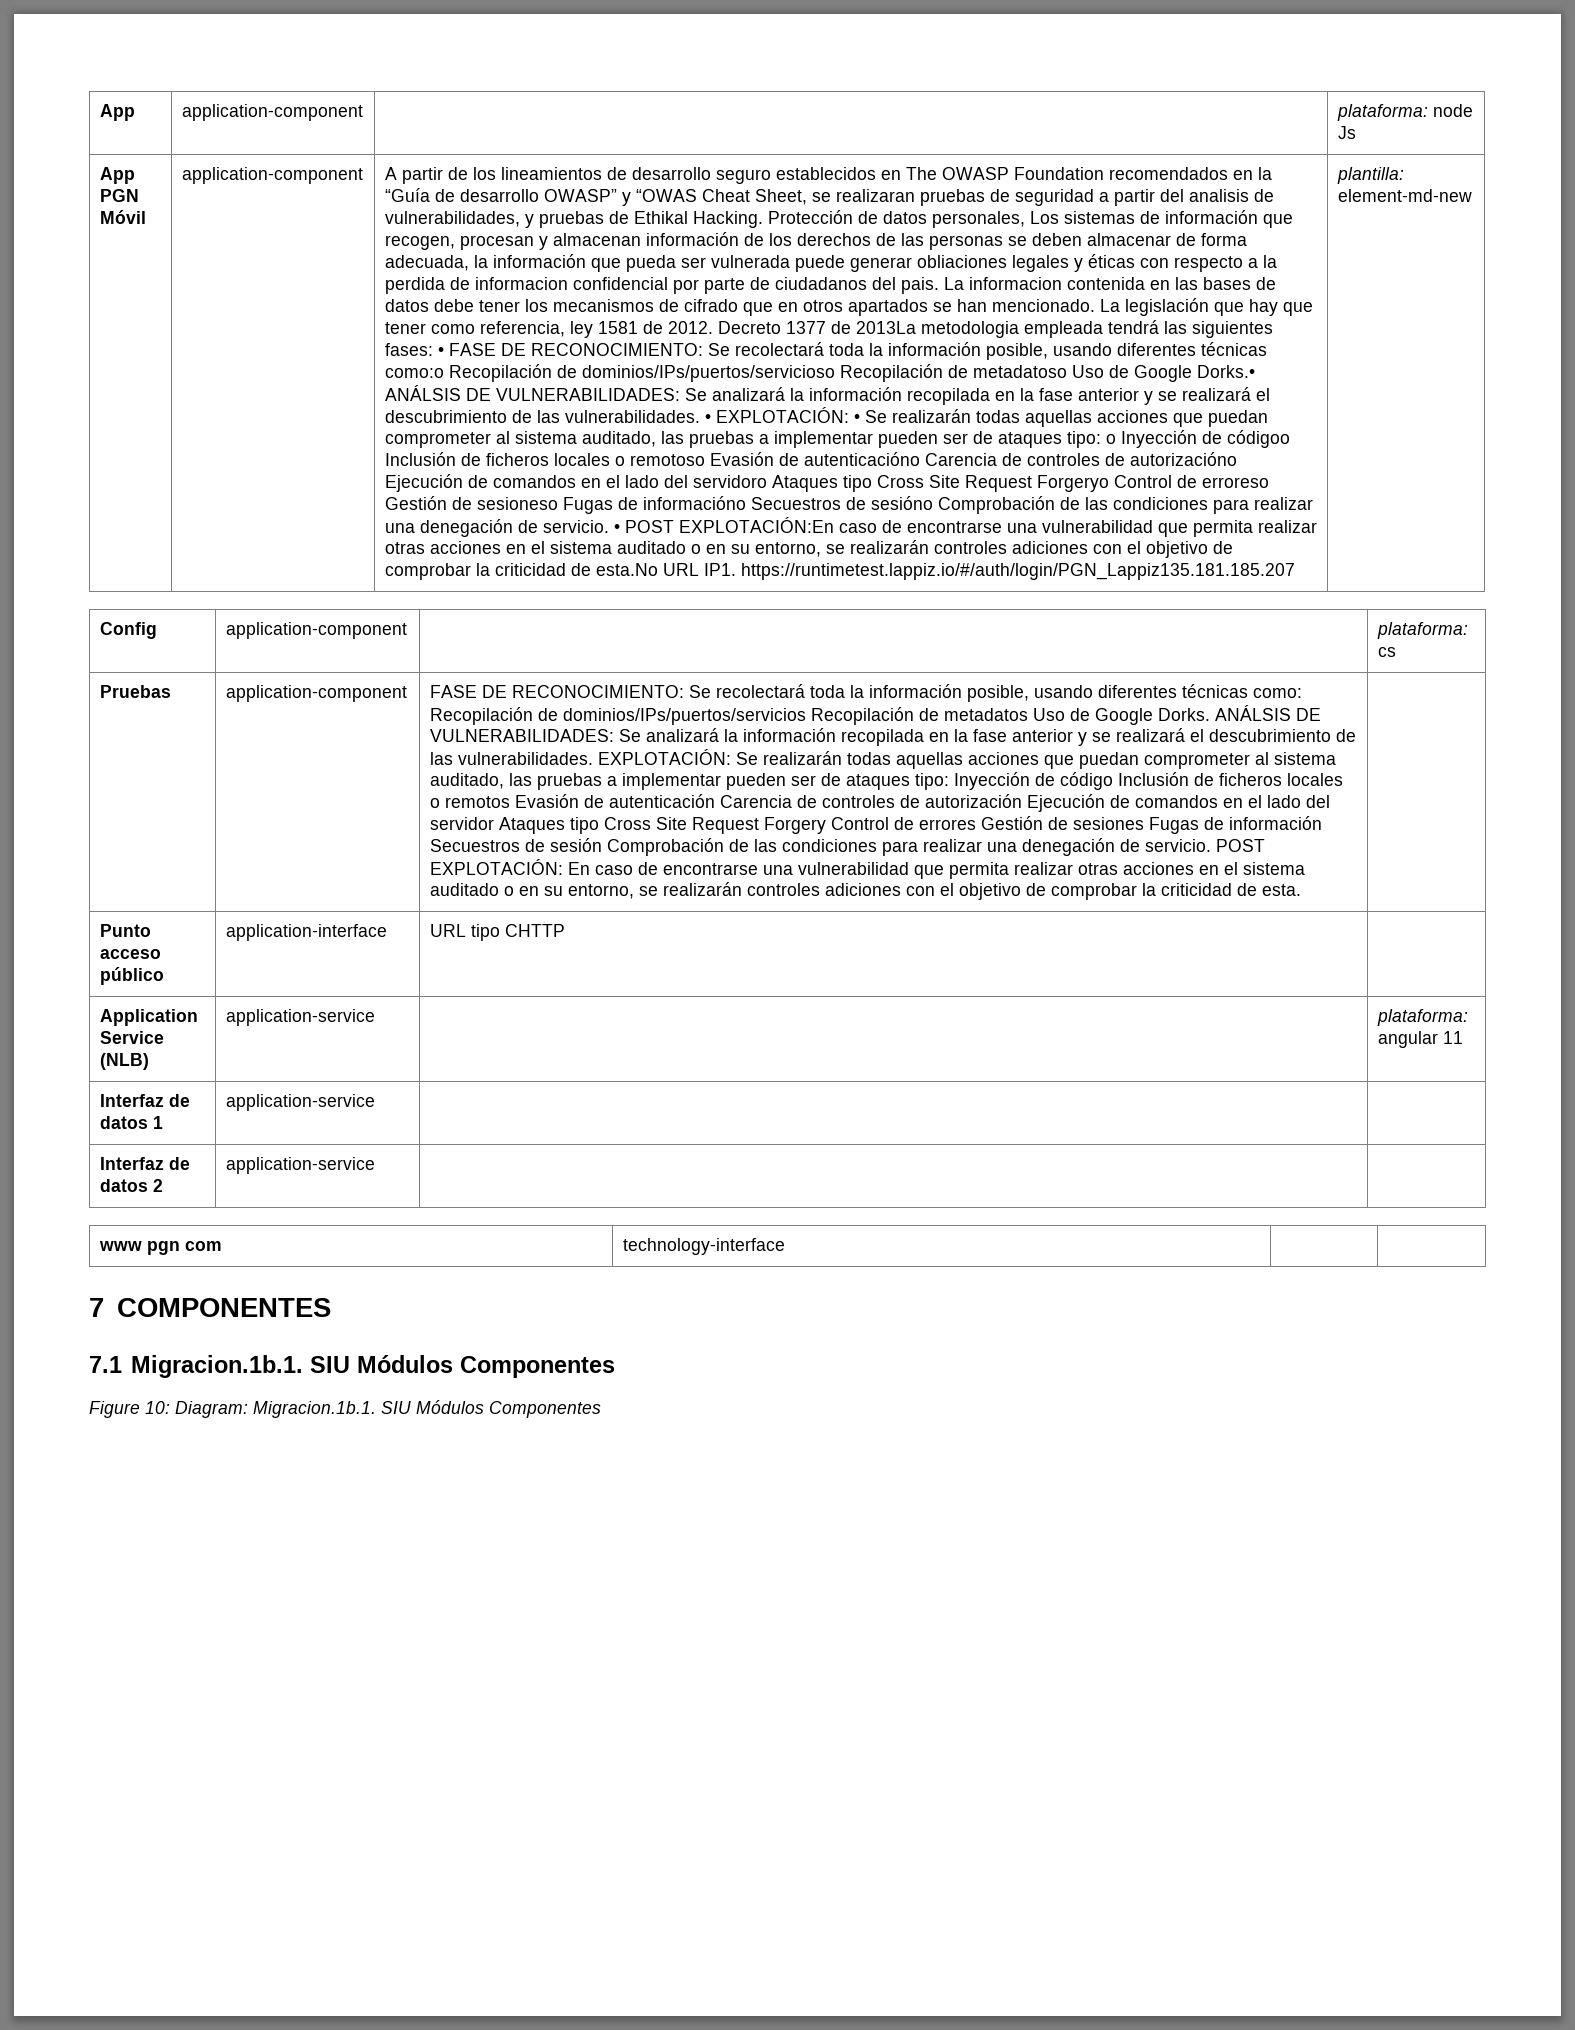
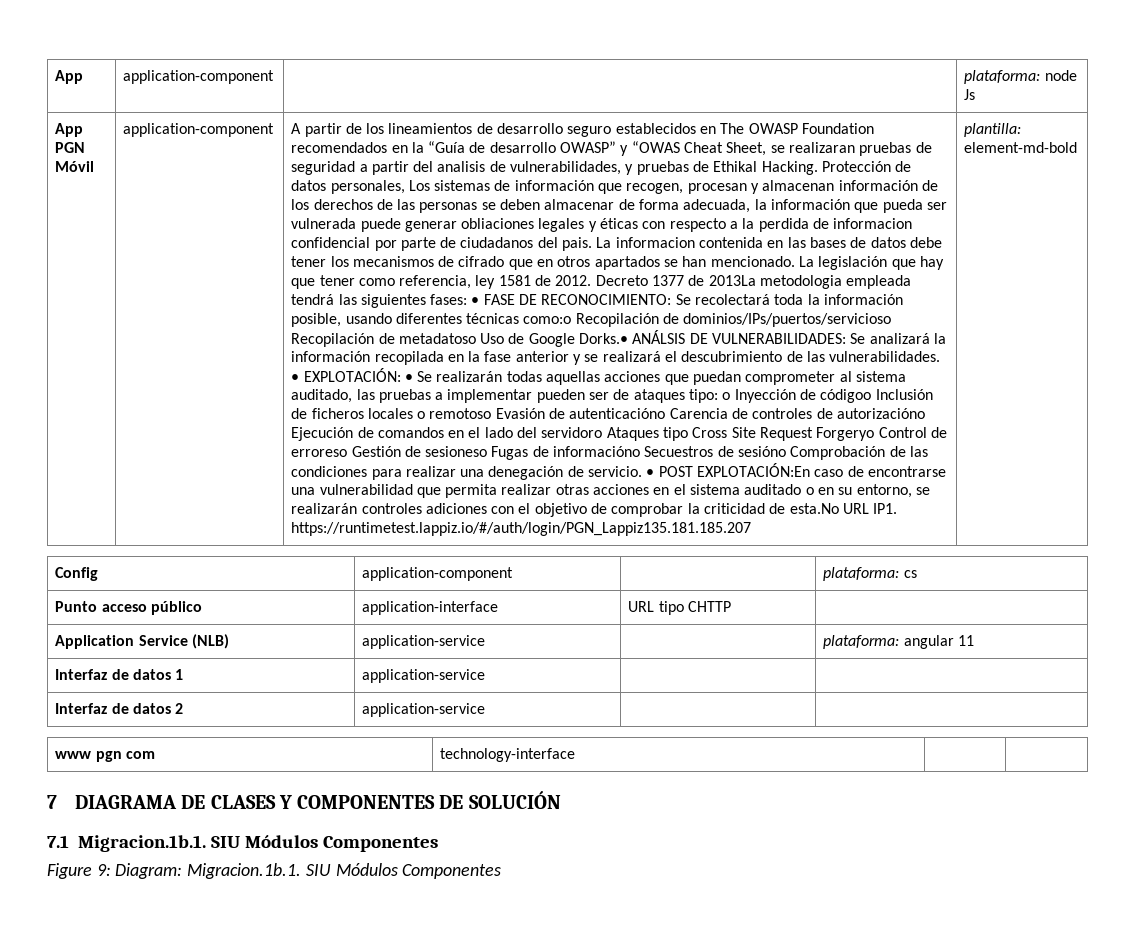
- plantilla: element-md-new
+ plantilla: element-md-bold
- Pruebas | application-component | FASE DE RECONOCIMIENTO: Se recolectará toda la información posible, usando diferentes técnicas como: Recopilación de dominios/IPs/puertos/servicios Recopilación de metadatos Uso de Google Dorks. ANÁLSIS DE VULNERABILIDADES: Se analizará la información recopilada en la fase anterior y se realizará el descubrimiento de las vulnerabilidades. EXPLOTACIÓN: Se realizarán todas aquellas acciones que puedan comprometer al sistema auditado, las pruebas a implementar pueden ser de ataques tipo: Inyección de código Inclusión de ficheros locales o remotos Evasión de autenticación Carencia de controles de autorización Ejecución de comandos en el lado del servidor Ataques tipo Cross Site Request Forgery Control de errores Gestión de sesiones Fugas de información Secuestros de sesión Comprobación de las condiciones para realizar una denegación de servicio. POST EXPLOTACIÓN: En caso de encontrarse una vulnerabilidad que permita realizar otras acciones en el sistema auditado o en su entorno, se realizarán controles adiciones con el objetivo de comprobar la criticidad de esta.
- 7 COMPONENTES
+ 7 DIAGRAMA DE CLASES Y COMPONENTES DE SOLUCIÓN
- Figure 10: Diagram: Migracion.1b.1. SIU Módulos Componentes
+ Figure 9: Diagram: Migracion.1b.1. SIU Módulos Componentes

